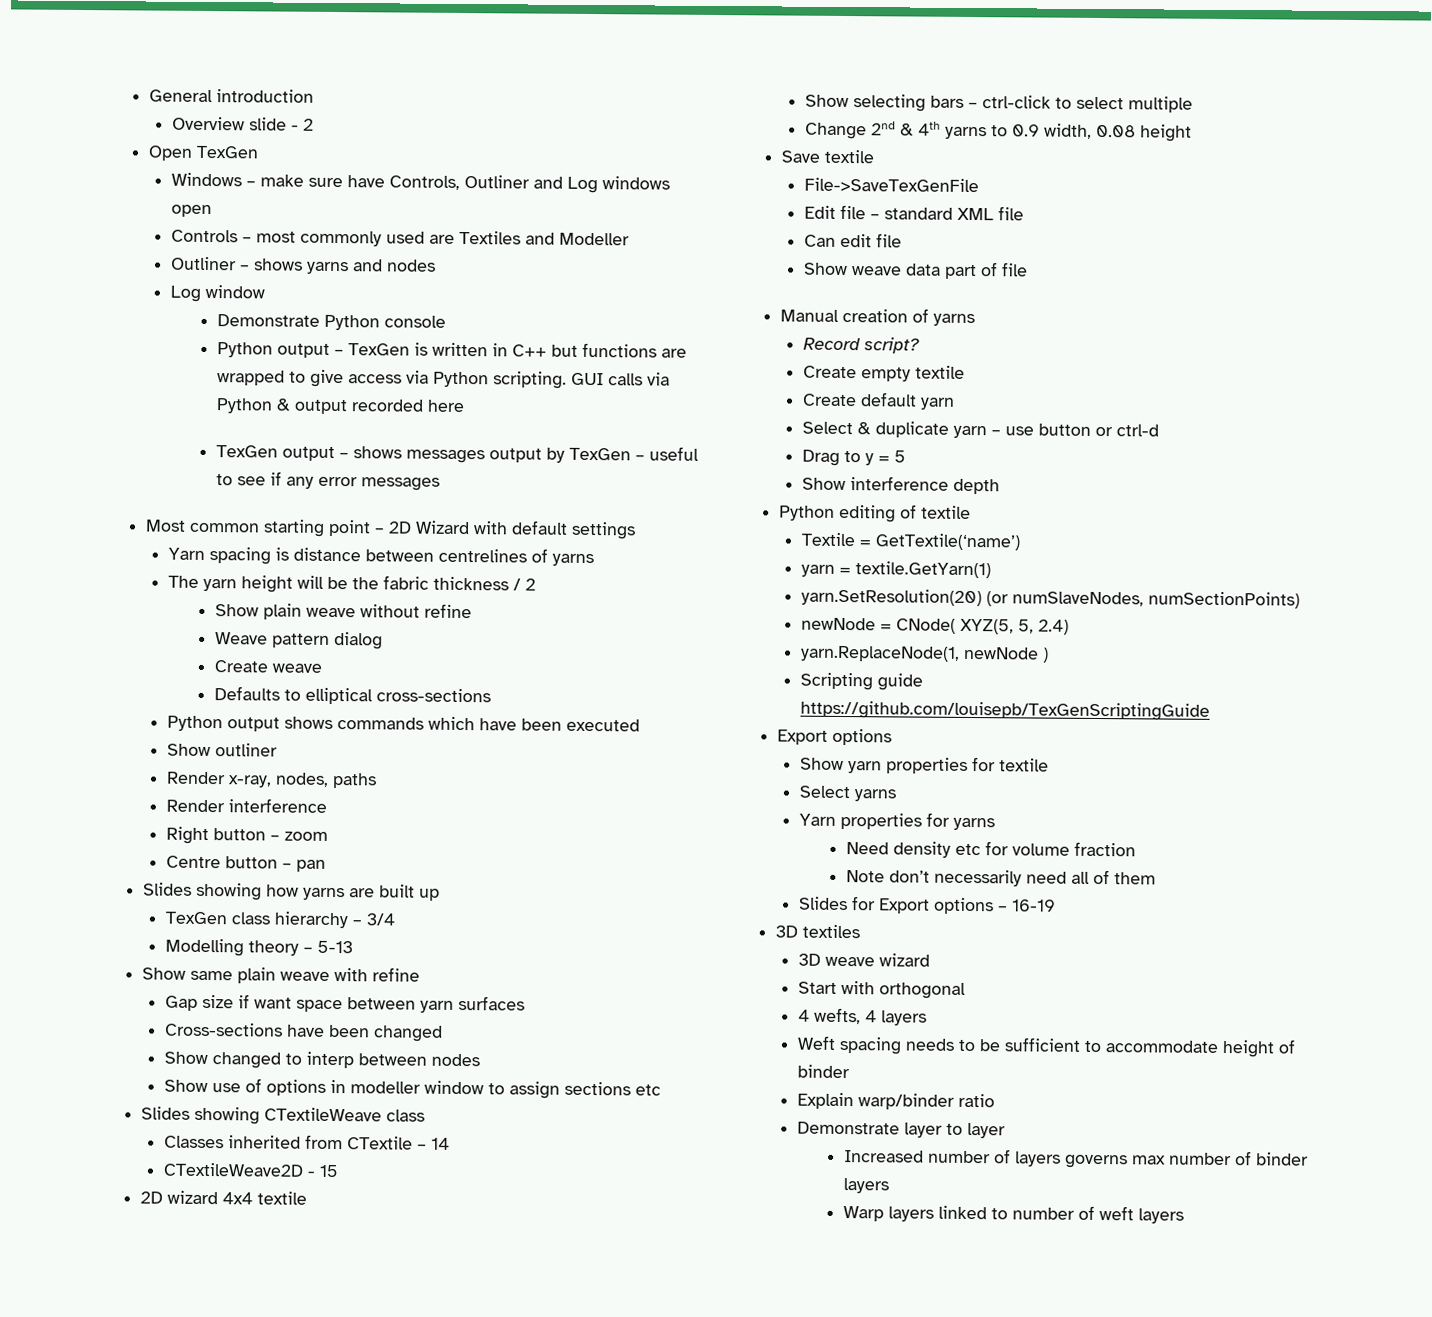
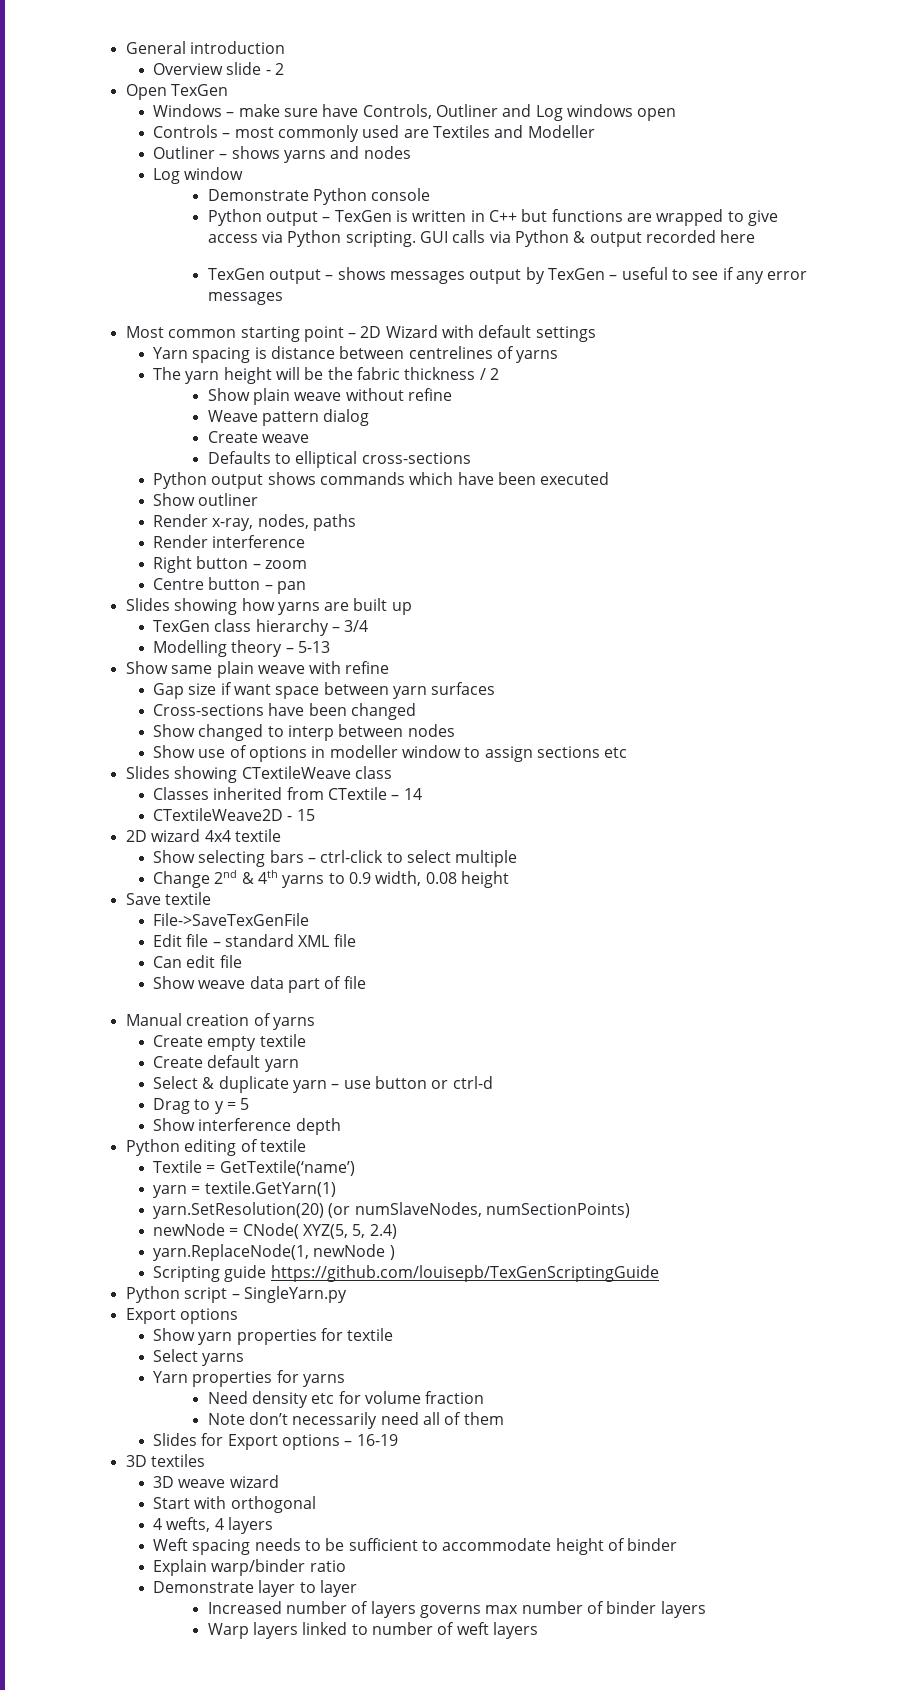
- Record script?
+ Python script – SingleYarn.py

